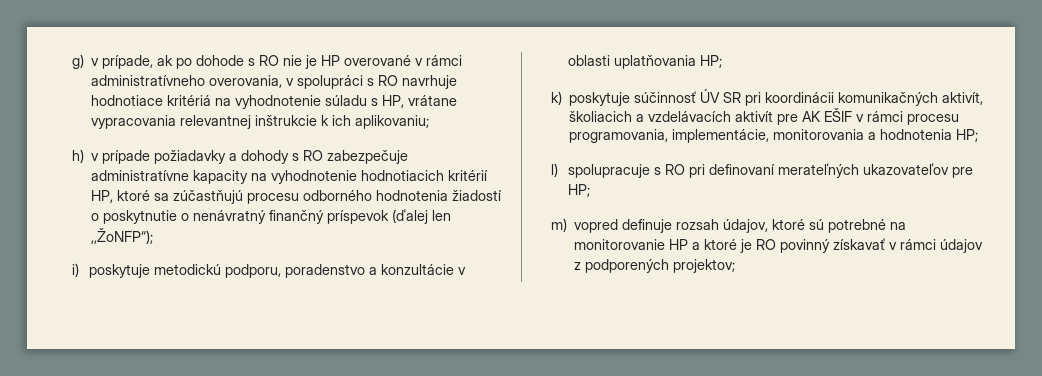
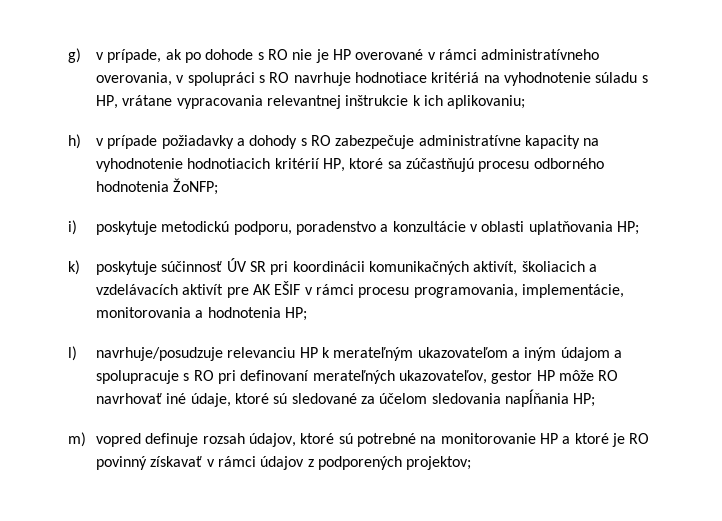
- h) v prípade požiadavky a dohody s RO zabezpečuje administratívne kapacity na vyhodnotenie hodnotiacich kritérií HP, ktoré sa zúčastňujú procesu odborného hodnotenia žiadostí o poskytnutie o nenávratný finančný príspevok (ďalej len ,,ŽoNFP“);
+ h) v prípade požiadavky a dohody s RO zabezpečuje administratívne kapacity na vyhodnotenie hodnotiacich kritérií HP, ktoré sa zúčastňujú procesu odborného hodnotenia ŽoNFP;
- l) spolupracuje s RO pri definovaní merateľných ukazovateľov pre HP;
+ l) navrhuje/posudzuje relevanciu HP k merateľným ukazovateľom a iným údajom a spolupracuje s RO pri definovaní merateľných ukazovateľov, gestor HP môže RO navrhovať iné údaje, ktoré sú sledované za účelom sledovania napĺňania HP;

